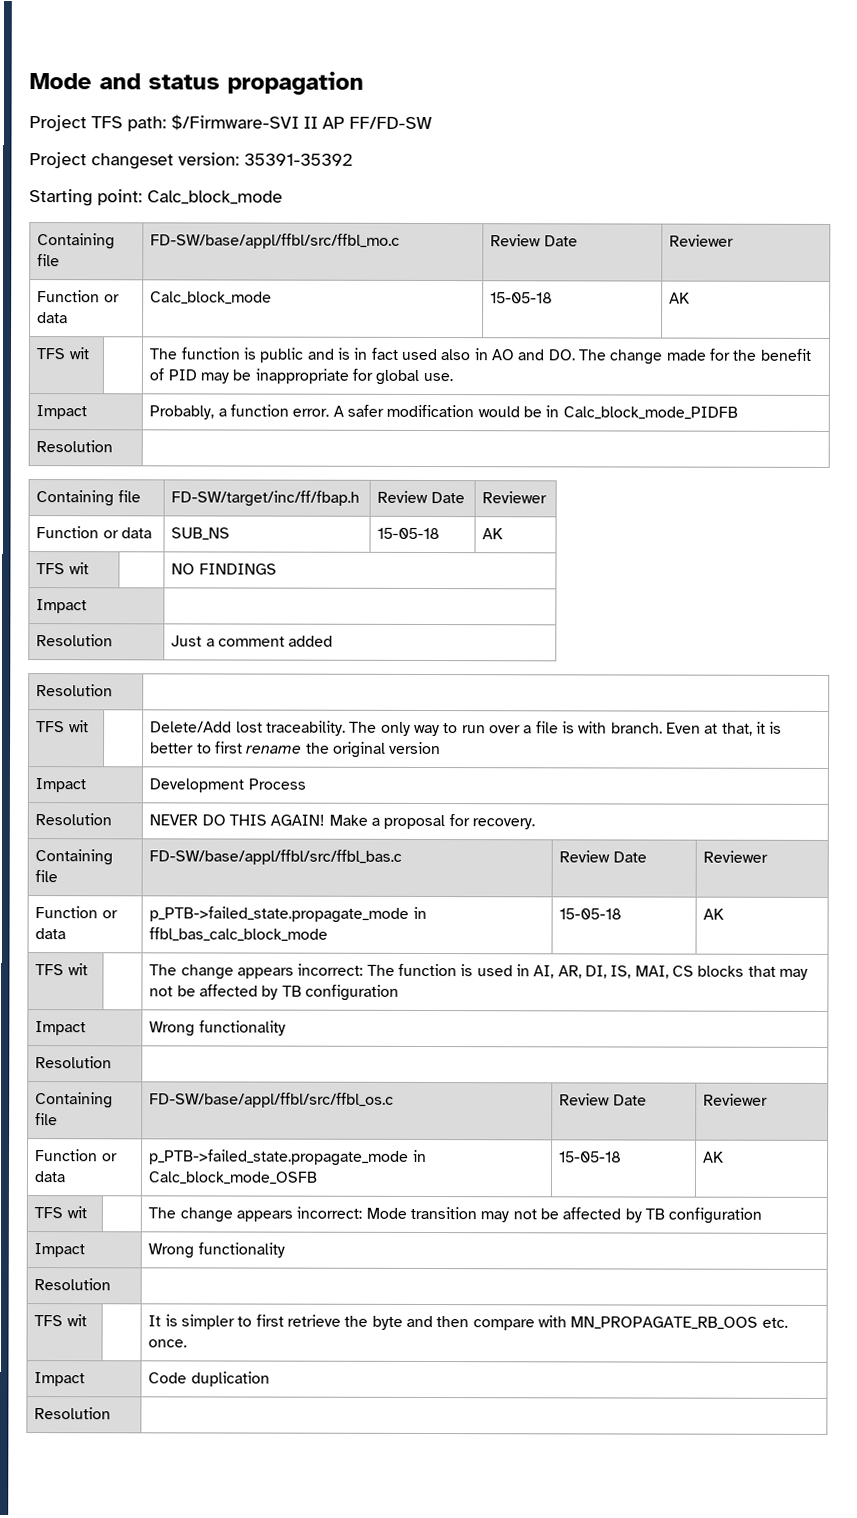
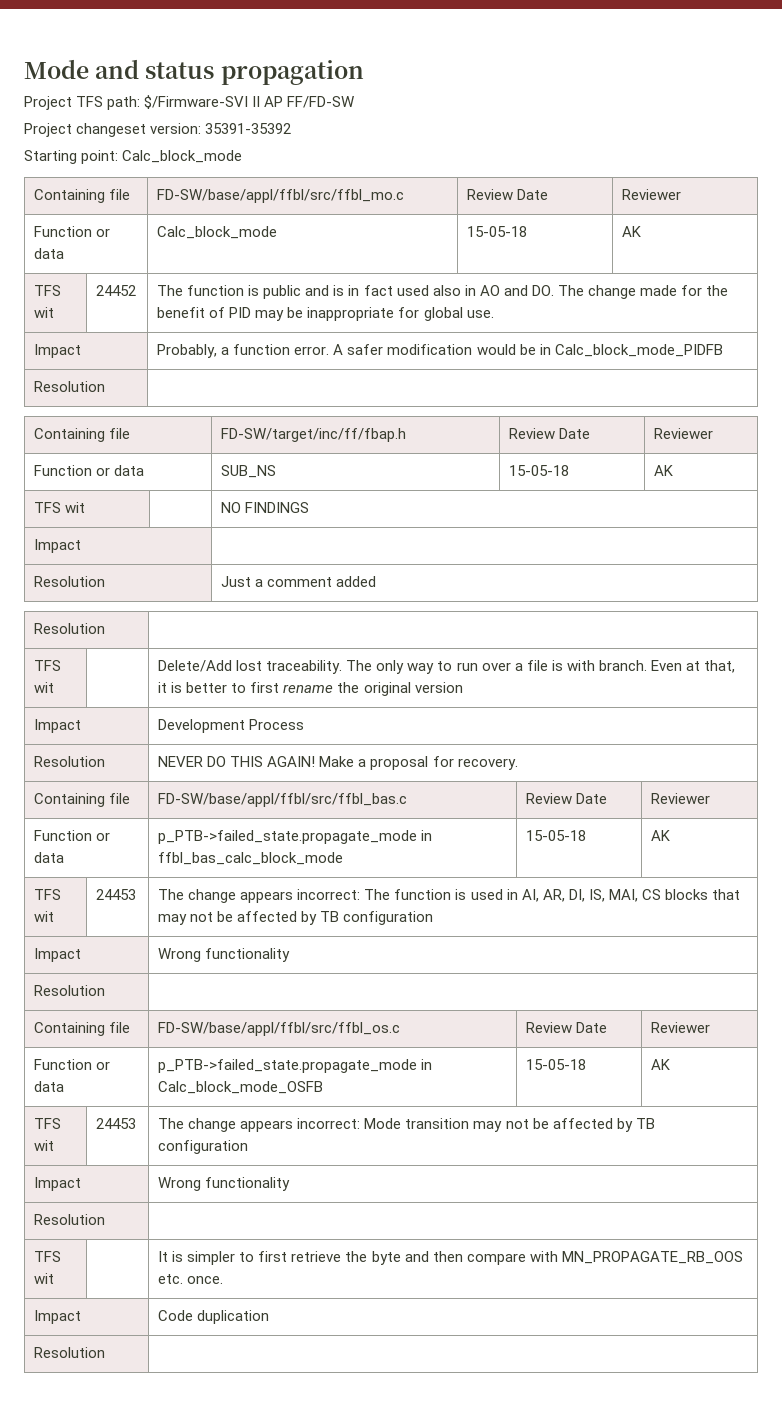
- TFS wit | | The function is public and is in fact used also in AO and DO. The change made for the benefit of PID may be inappropriate for global use.
+ TFS wit | 24452 | The function is public and is in fact used also in AO and DO. The change made for the benefit of PID may be inappropriate for global use.
- TFS wit | | The change appears incorrect: The function is used in AI, AR, DI, IS, MAI, CS blocks that may not be affected by TB configuration
+ TFS wit | 24453 | The change appears incorrect: The function is used in AI, AR, DI, IS, MAI, CS blocks that may not be affected by TB configuration
- TFS wit | | The change appears incorrect: Mode transition may not be affected by TB configuration
+ TFS wit | 24453 | The change appears incorrect: Mode transition may not be affected by TB configuration

